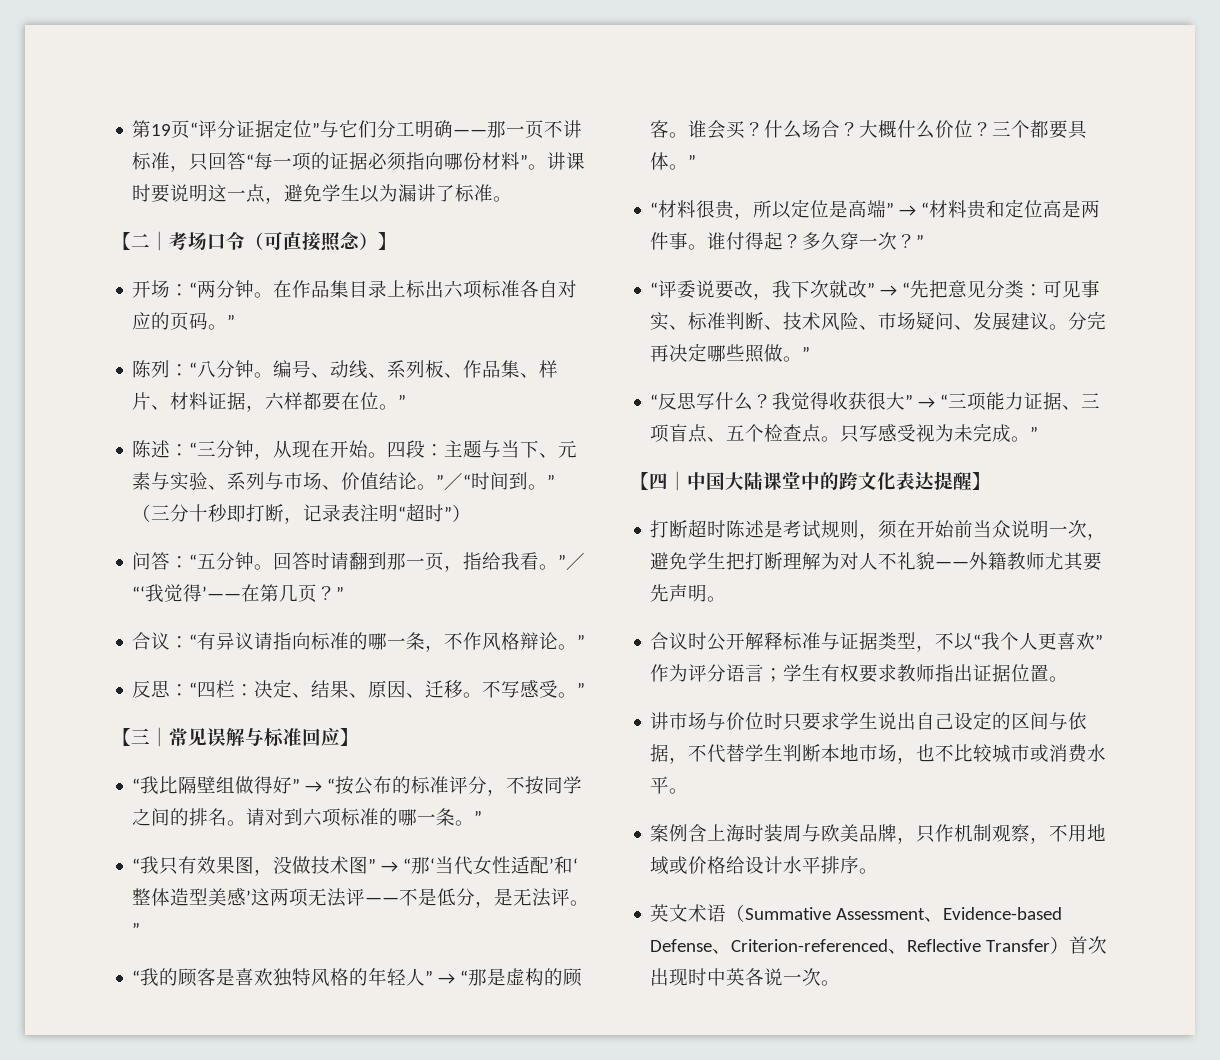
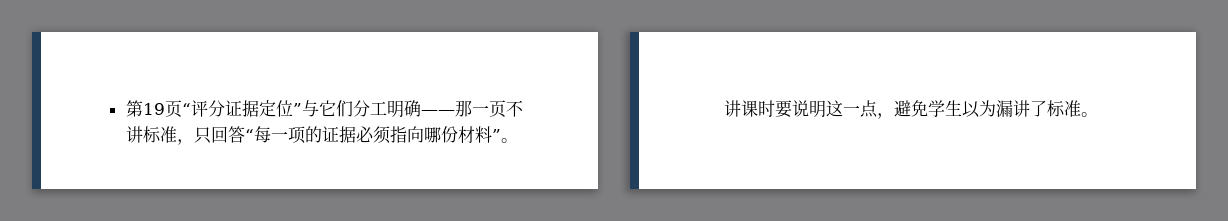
- 【二｜考场口令（可直接照念）】
- 开场：“两分钟。在作品集目录上标出六项标准各自对应的页码。”
- 陈列：“八分钟。编号、动线、系列板、作品集、样片、材料证据，六样都要在位。”
- 陈述：“三分钟，从现在开始。四段：主题与当下、元素与实验、系列与市场、价值结论。”／“时间到。”（三分十秒即打断，记录表注明“超时”）
- 问答：“五分钟。回答时请翻到那一页，指给我看。”／“‘我觉得’——在第几页？”
- 合议：“有异议请指向标准的哪一条，不作风格辩论。”
- 反思：“四栏：决定、结果、原因、迁移。不写感受。”
- 【三｜常见误解与标准回应】
- “我比隔壁组做得好” → “按公布的标准评分，不按同学之间的排名。请对到六项标准的哪一条。”
- “我只有效果图，没做技术图” → “那‘当代女性适配’和‘整体造型美感’这两项无法评——不是低分，是无法评。”
- “我的顾客是喜欢独特风格的年轻人” → “那是虚构的顾客。谁会买？什么场合？大概什么价位？三个都要具体。”
- “材料很贵，所以定位是高端” → “材料贵和定位高是两件事。谁付得起？多久穿一次？”
- “评委说要改，我下次就改” → “先把意见分类：可见事实、标准判断、技术风险、市场疑问、发展建议。分完再决定哪些照做。”
- “反思写什么？我觉得收获很大” → “三项能力证据、三项盲点、五个检查点。只写感受视为未完成。”
- 【四｜中国大陆课堂中的跨文化表达提醒】
- 打断超时陈述是考试规则，须在开始前当众说明一次，避免学生把打断理解为对人不礼貌——外籍教师尤其要先声明。
- 合议时公开解释标准与证据类型，不以“我个人更喜欢”作为评分语言；学生有权要求教师指出证据位置。
- 讲市场与价位时只要求学生说出自己设定的区间与依据，不代替学生判断本地市场，也不比较城市或消费水平。
- 案例含上海时装周与欧美品牌，只作机制观察，不用地域或价格给设计水平排序。
- 英文术语（Summative Assessment、Evidence-based Defense、Criterion-referenced、Reflective Transfer）首次出现时中英各说一次。

